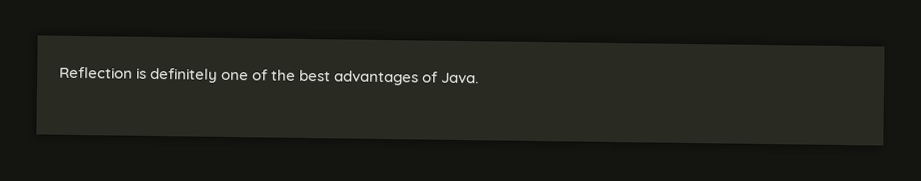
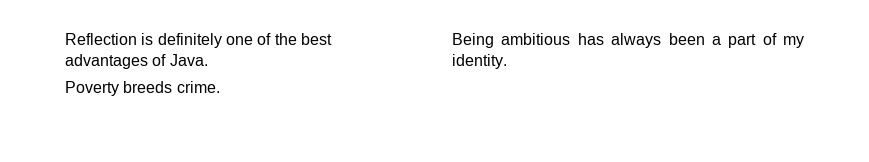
+ Poverty breeds crime.
+ Being ambitious has always been a part of my identity.

